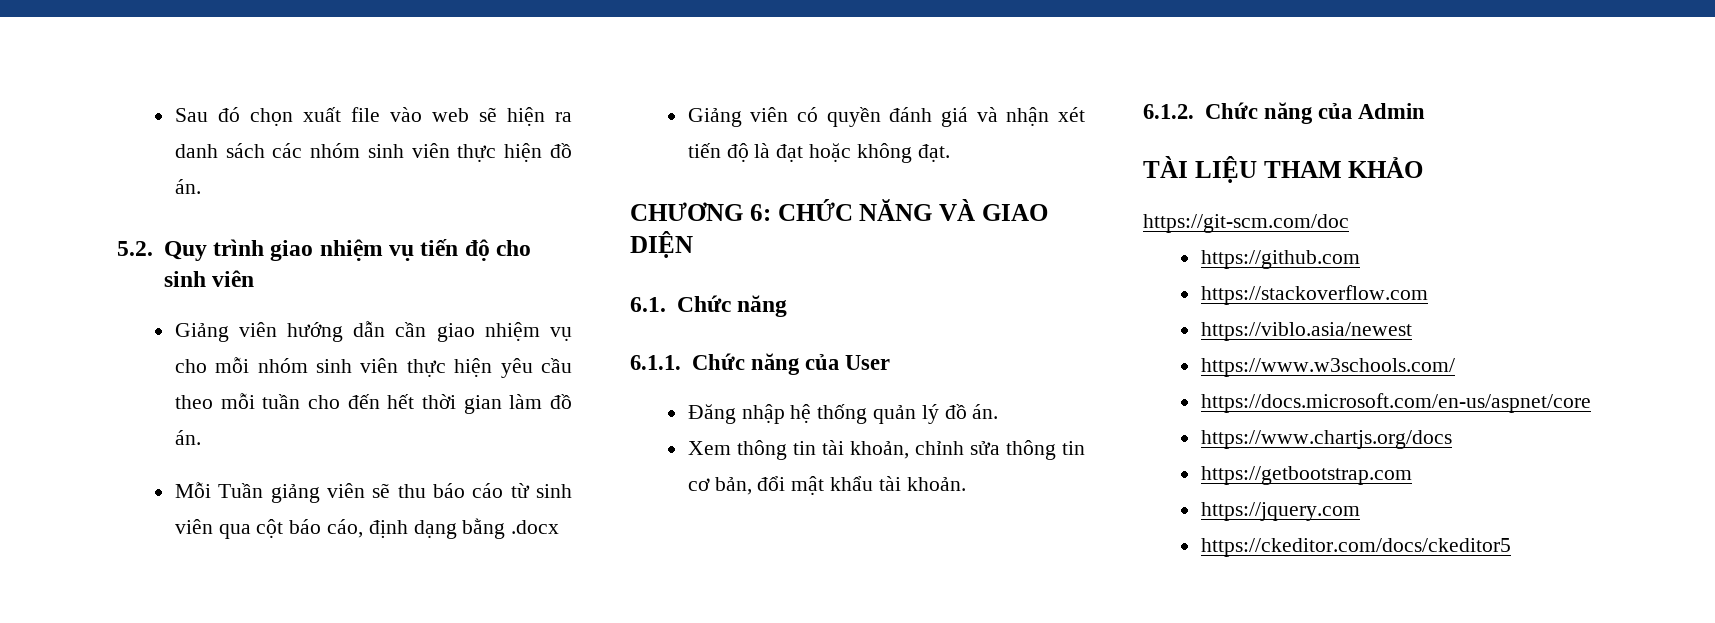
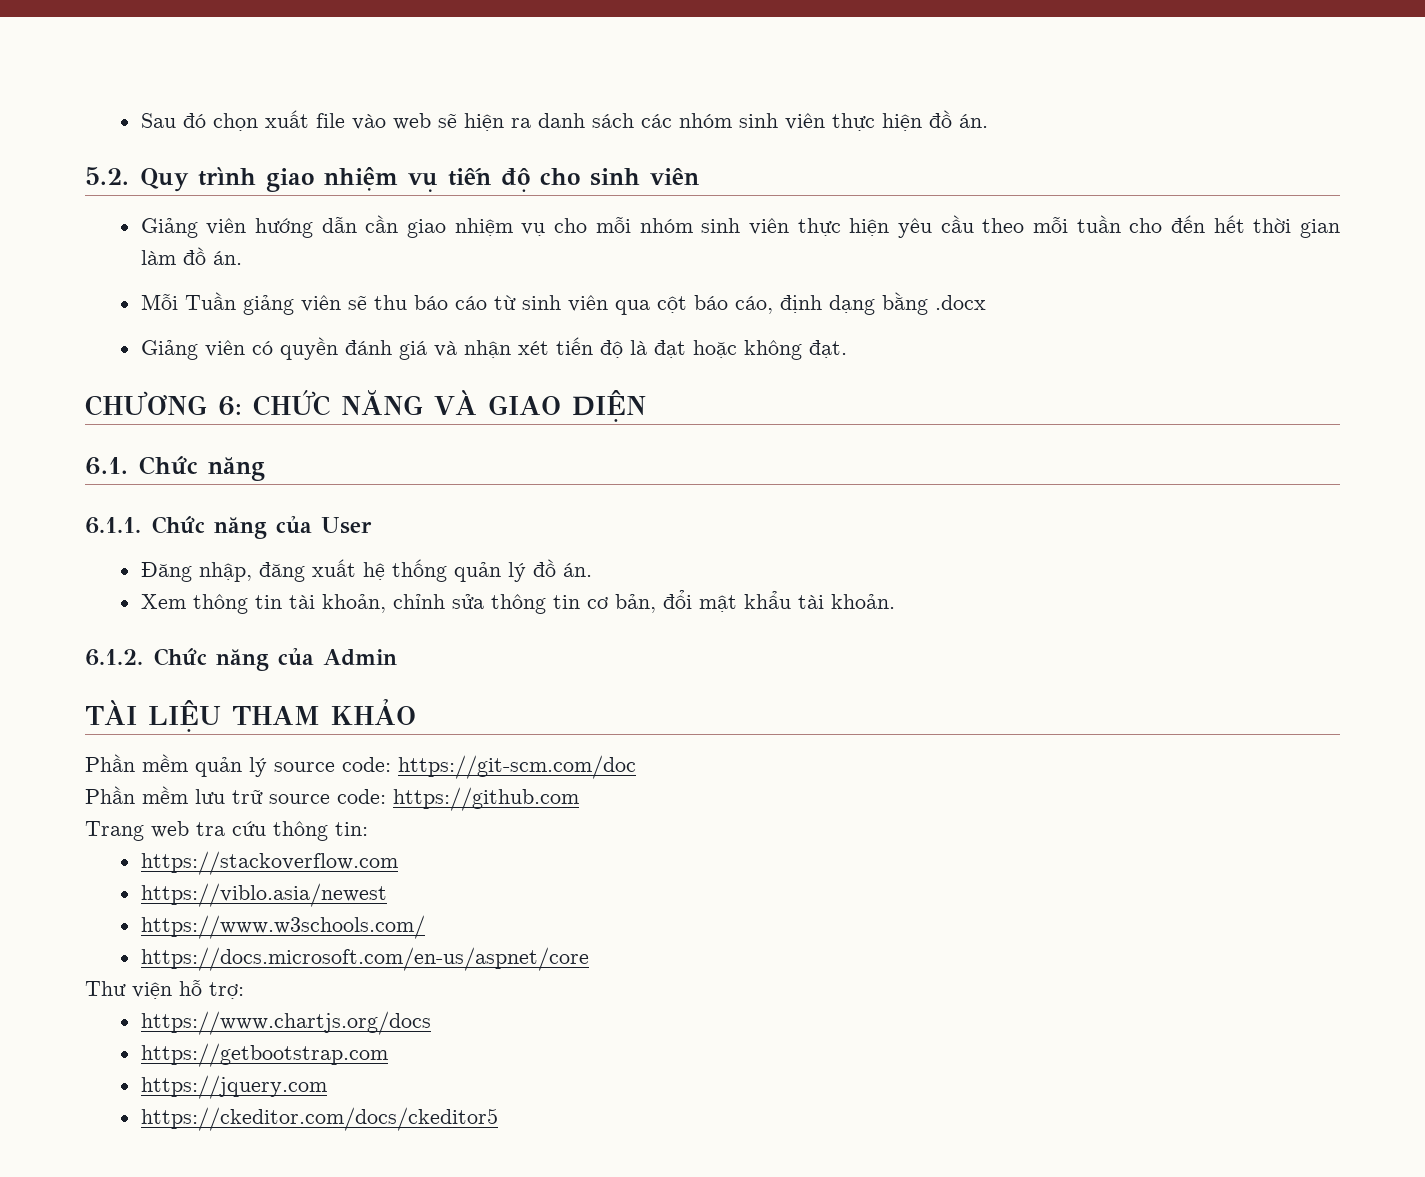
- Đăng nhập hệ thống quản lý đồ án.
+ Đăng nhập, đăng xuất hệ thống quản lý đồ án.
- https://git-scm.com/doc
- https://github.com
+ Phần mềm quản lý source code: https://git-scm.com/doc
+ Phần mềm lưu trữ source code: https://github.com
+ Trang web tra cứu thông tin:
+ Thư viện hỗ trợ:

